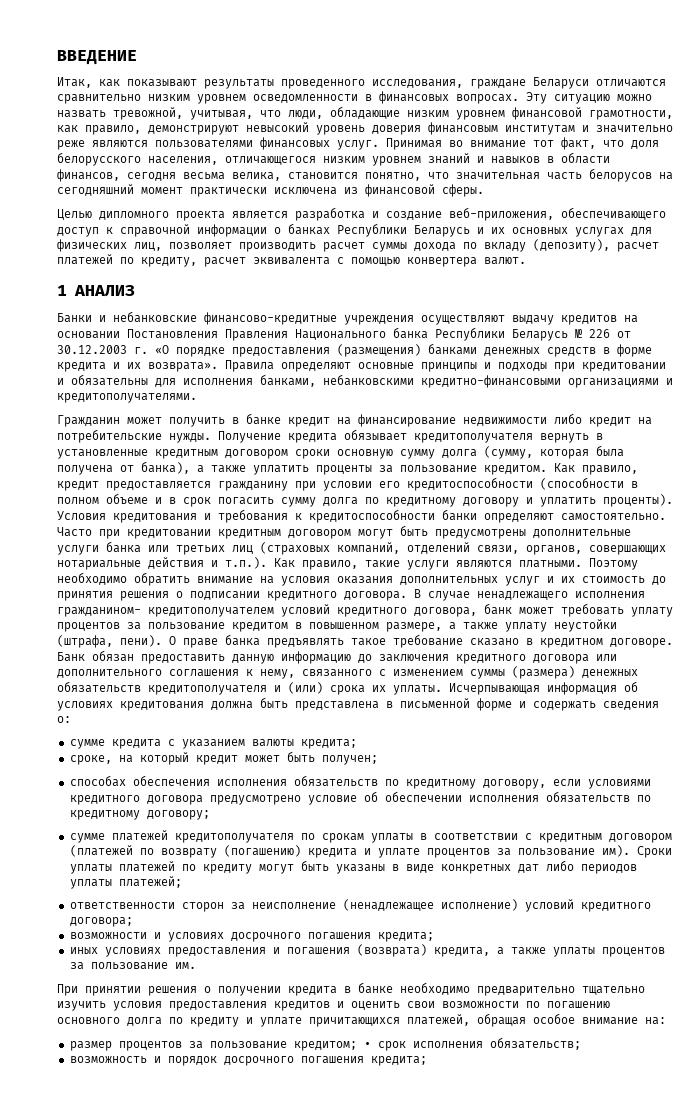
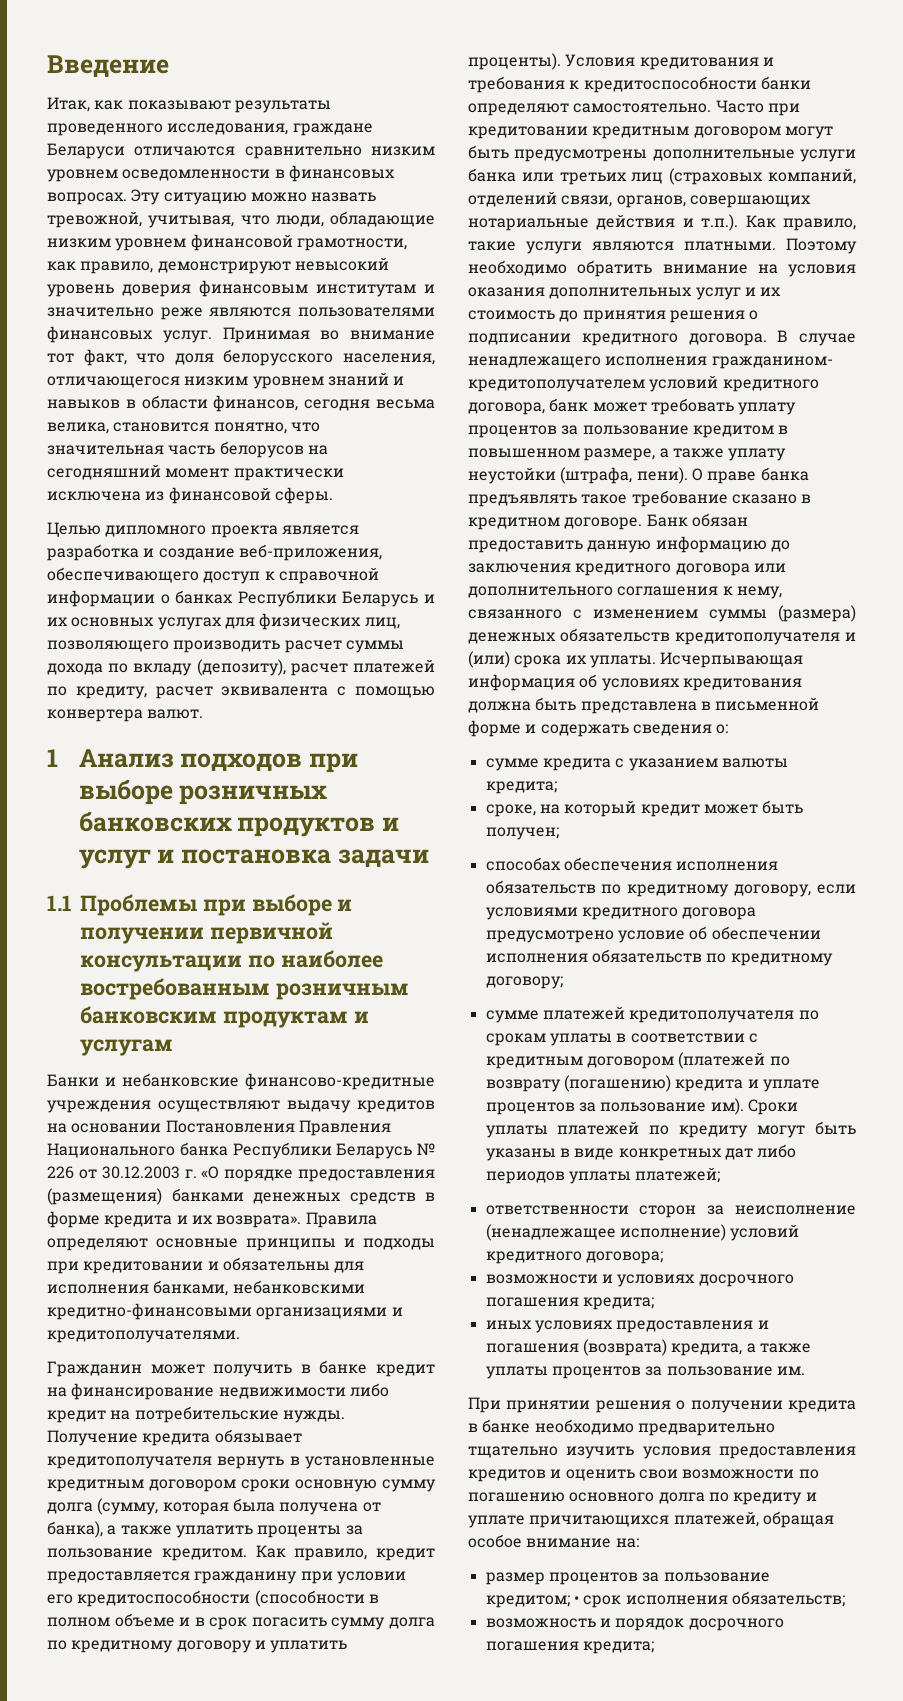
- ВВЕДЕНИЕ
+ Введение
- Целью дипломного проекта является разработка и создание веб-приложения, обеспечивающего доступ к справочной информации о банках Республики Беларусь и их основных услугах для физических лиц, позволяет производить расчет суммы дохода по вкладу (депозиту), расчет платежей по кредиту, расчет эквивалента с помощью конвертера валют.
+ Целью дипломного проекта является разработка и создание веб-приложения, обеспечивающего доступ к справочной информации о банках Республики Беларусь и их основных услугах для физических лиц, позволяющего производить расчет суммы дохода по вкладу (депозиту), расчет платежей по кредиту, расчет эквивалента с помощью конвертера валют.
- 1 АНАЛИЗ
+ 1 Анализ подходов при выборе розничных банковских продуктов и услуг и постановка задачи
+ 1.1 Проблемы при выборе и получении первичной консультации по наиболее востребованным розничным банковским продуктам и услугам

